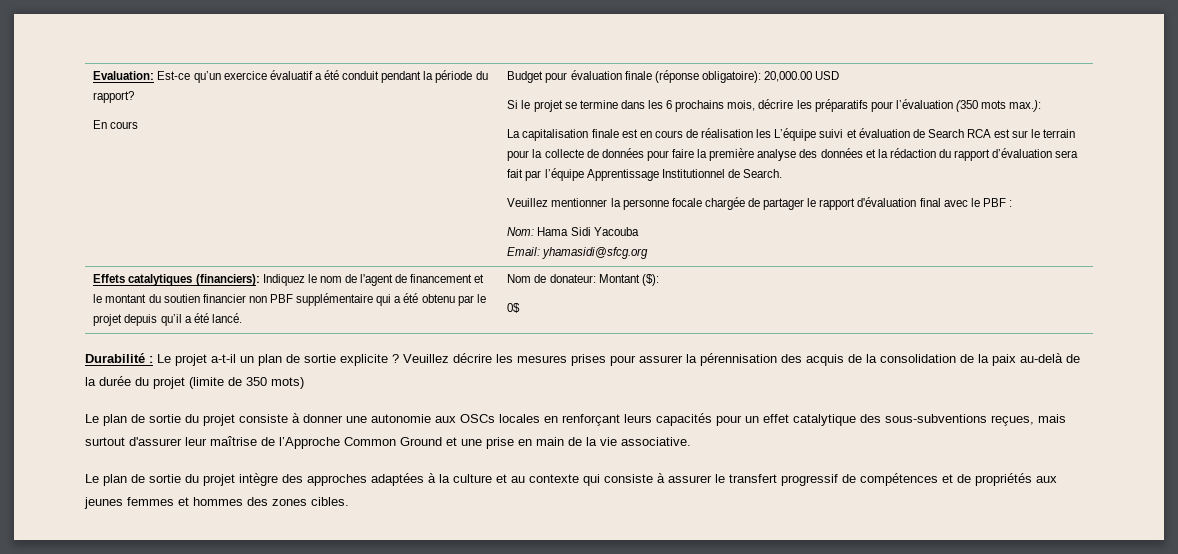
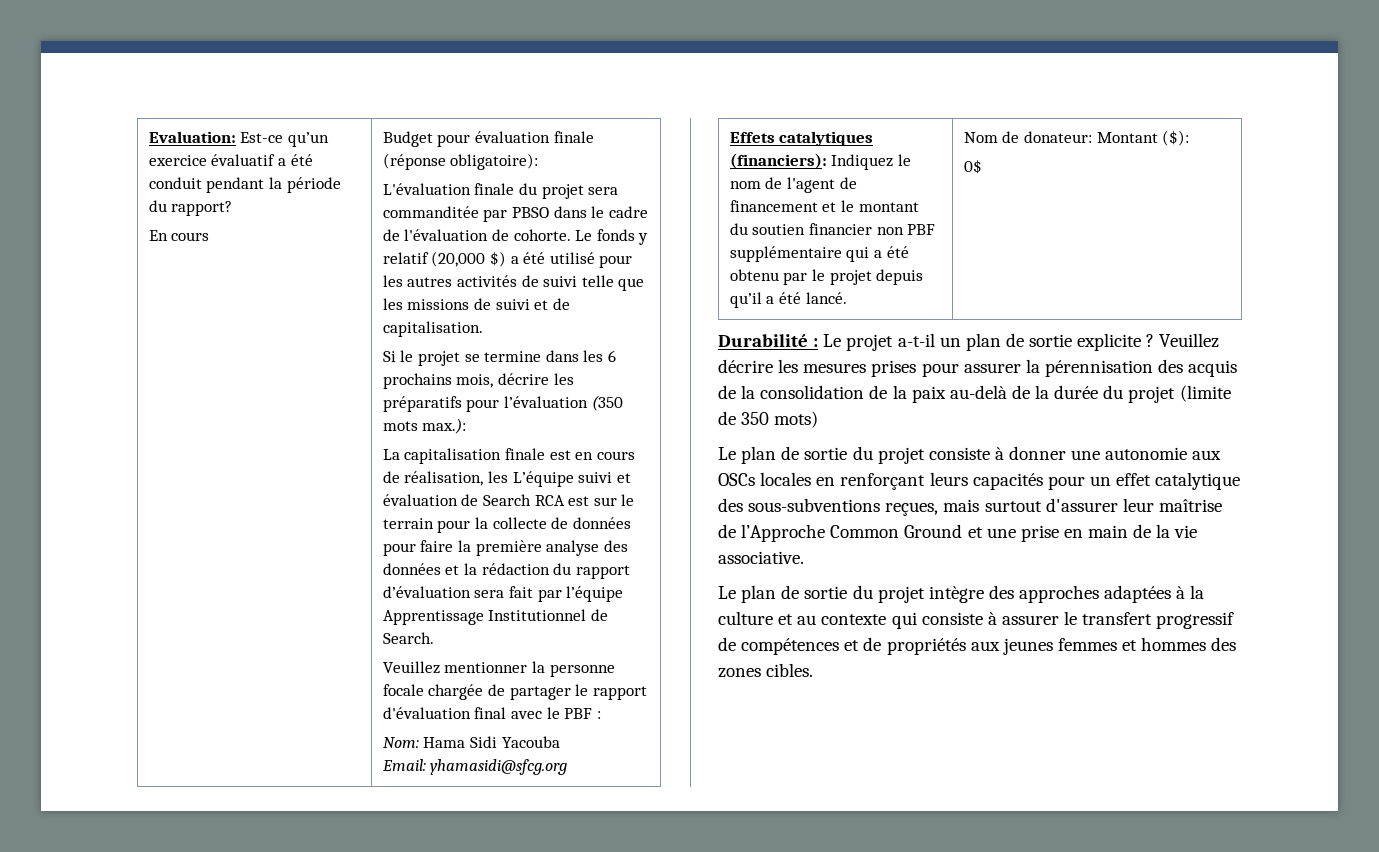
- Budget pour évaluation finale (réponse obligatoire): 20,000.00 USD
+ Budget pour évaluation finale (réponse obligatoire):
+ L'évaluation finale du projet sera commanditée par PBSO dans le cadre de l'évaluation de cohorte. Le fonds y relatif (20,000 $) a été utilisé pour les autres activités de suivi telle que les missions de suivi et de capitalisation.
- La capitalisation finale est en cours de réalisation les L’équipe suivi et évaluation de Search RCA est sur le terrain pour la collecte de données pour faire la première analyse des données et la rédaction du rapport d’évaluation sera fait par l’équipe Apprentissage Institutionnel de Search.
+ La capitalisation finale est en cours de réalisation, les L’équipe suivi et évaluation de Search RCA est sur le terrain pour la collecte de données pour faire la première analyse des données et la rédaction du rapport d’évaluation sera fait par l’équipe Apprentissage Institutionnel de Search.

